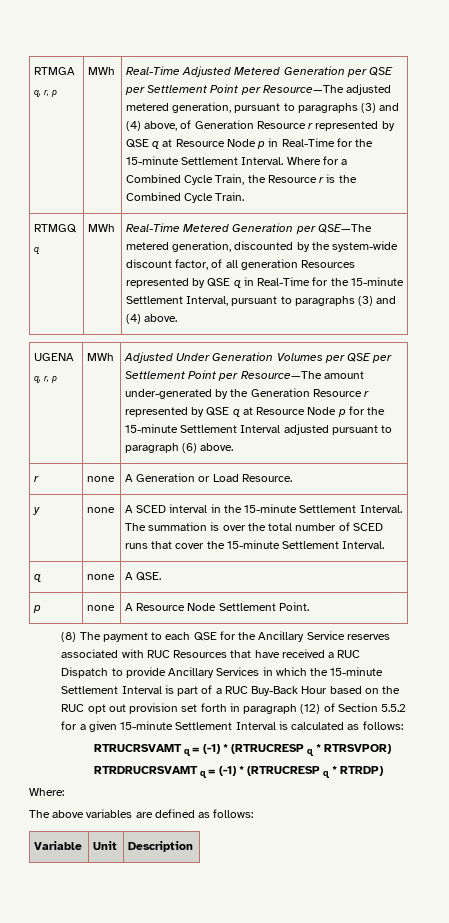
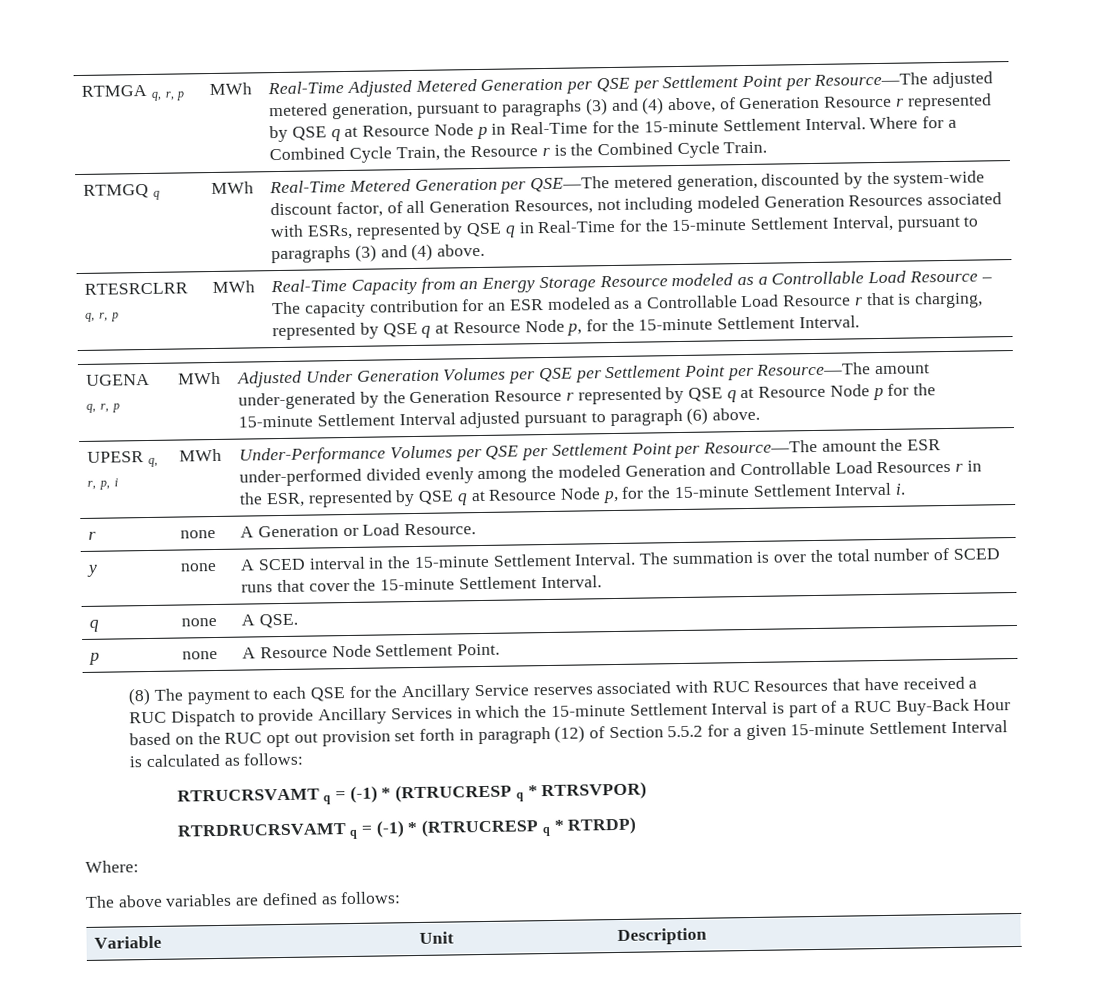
- Real-Time Metered Generation per QSE—The metered generation, discounted by the system-wide discount factor, of all generation Resources represented by QSE q in Real-Time for the 15-minute Settlement Interval, pursuant to paragraphs (3) and (4) above.
+ Real-Time Metered Generation per QSE—The metered generation, discounted by the system-wide discount factor, of all Generation Resources, not including modeled Generation Resources associated with ESRs, represented by QSE q in Real-Time for the 15-minute Settlement Interval, pursuant to paragraphs (3) and (4) above.
+ RTESRCLRR q, r, p | MWh | Real-Time Capacity from an Energy Storage Resource modeled as a Controllable Load Resource – The capacity contribution for an ESR modeled as a Controllable Load Resource r that is charging, represented by QSE q at Resource Node p, for the 15-minute Settlement Interval.
+ UPESR q, r, p, i | MWh | Under-Performance Volumes per QSE per Settlement Point per Resource—The amount the ESR under-performed divided evenly among the modeled Generation and Controllable Load Resources r in the ESR, represented by QSE q at Resource Node p, for the 15-minute Settlement Interval i.

